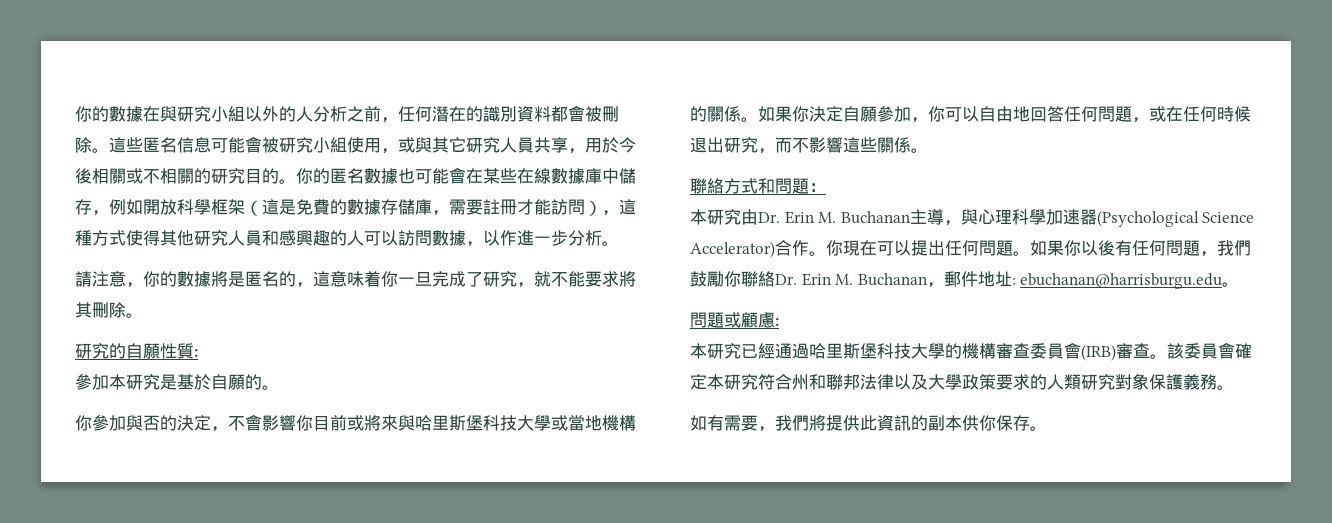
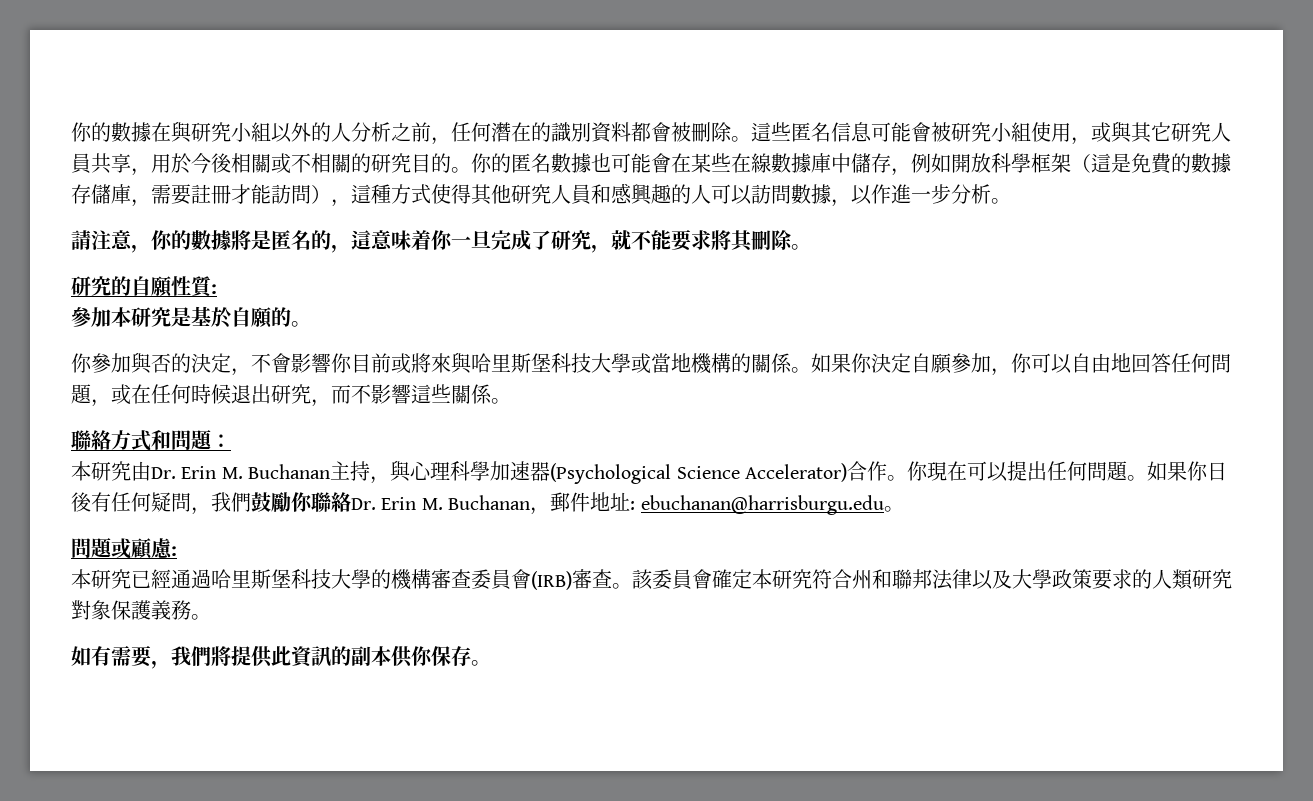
- 本研究由Dr. Erin M. Buchanan主導，與心理科學加速器(Psychological Science Accelerator)合作。
+ 本研究由Dr. Erin M. Buchanan主持，與心理科學加速器(Psychological Science Accelerator)合作。
- 如果你以後有任何問題，我們鼓勵你聯絡Dr. Erin M. Buchanan，郵件地址: ebuchanan@harrisburgu.edu。
+ 如果你日後有任何疑問，我們鼓勵你聯絡Dr. Erin M. Buchanan，郵件地址: ebuchanan@harrisburgu.edu。

